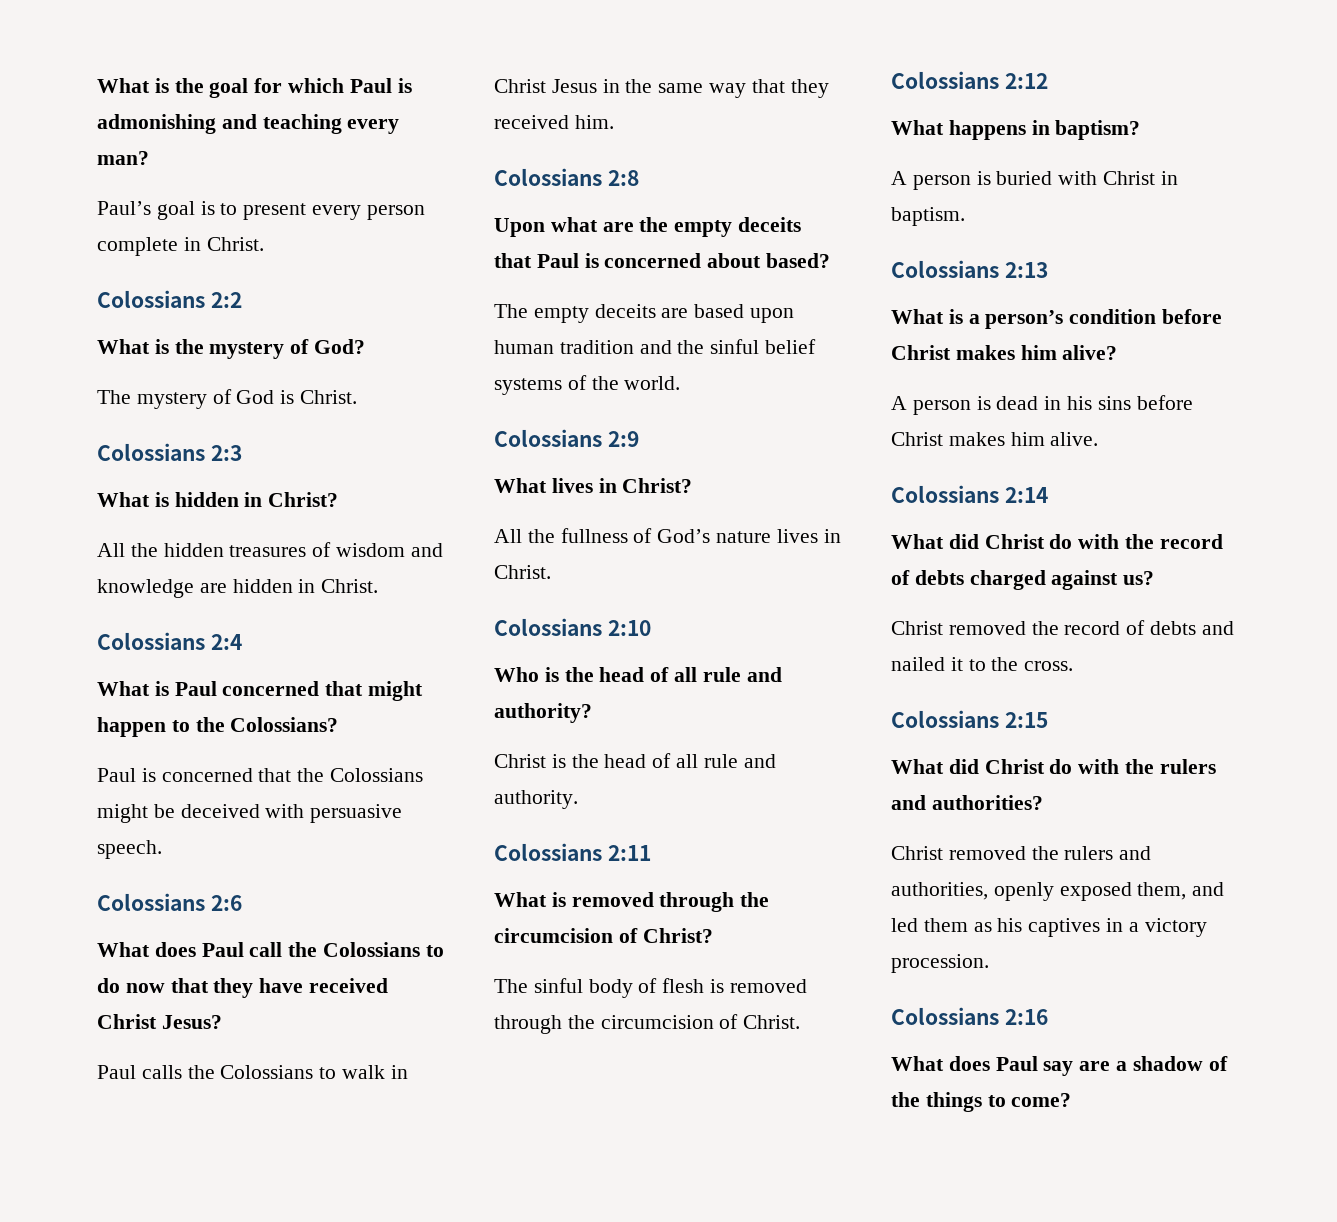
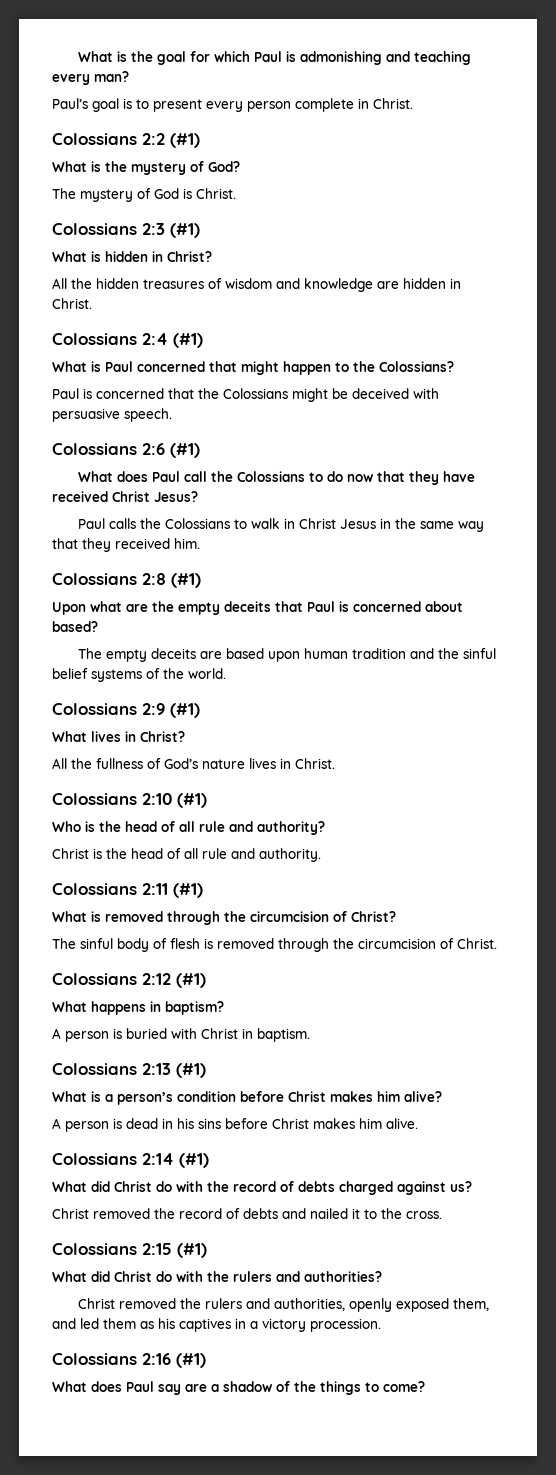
- Colossians 2:2
+ Colossians 2:2 (#1)
- Colossians 2:3
+ Colossians 2:3 (#1)
- Colossians 2:4
+ Colossians 2:4 (#1)
- Colossians 2:6
+ Colossians 2:6 (#1)
- Colossians 2:8
+ Colossians 2:8 (#1)
- Colossians 2:9
+ Colossians 2:9 (#1)
- Colossians 2:10
+ Colossians 2:10 (#1)
- Colossians 2:11
+ Colossians 2:11 (#1)
- Colossians 2:12
+ Colossians 2:12 (#1)
- Colossians 2:13
+ Colossians 2:13 (#1)
- Colossians 2:14
+ Colossians 2:14 (#1)
- Colossians 2:15
+ Colossians 2:15 (#1)
- Colossians 2:16
+ Colossians 2:16 (#1)

